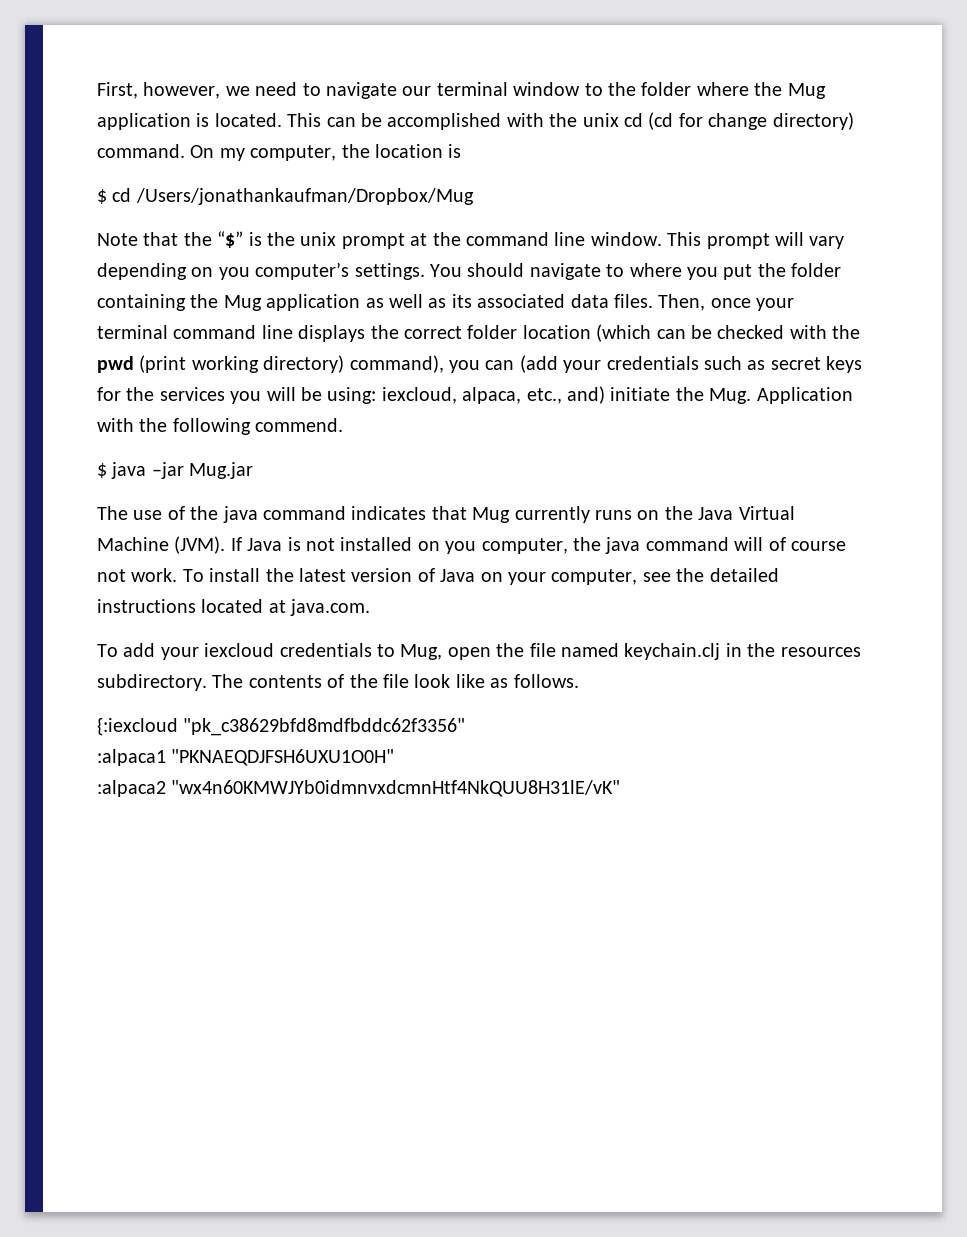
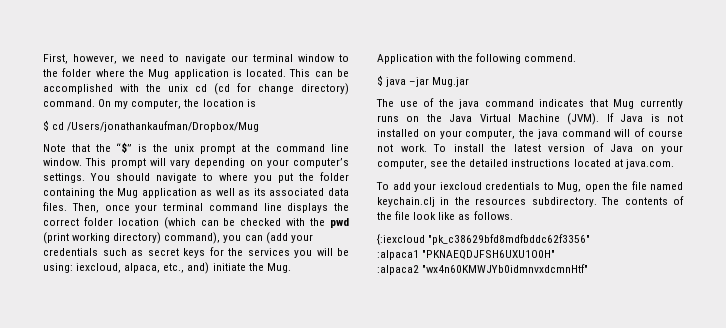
- This prompt will vary depending on you computer’s settings.
+ This prompt will vary depending on your computer’s settings.
- If Java is not installed on you computer, the java command will of course not work.
+ If Java is not installed on your computer, the java command will of course not work.
- :alpaca2 "wx4n60KMWJYb0idmnvxdcmnHtf4NkQUU8H31lE/vK"
+ :alpaca2 "wx4n60KMWJYb0idmnvxdcmnHtf"

